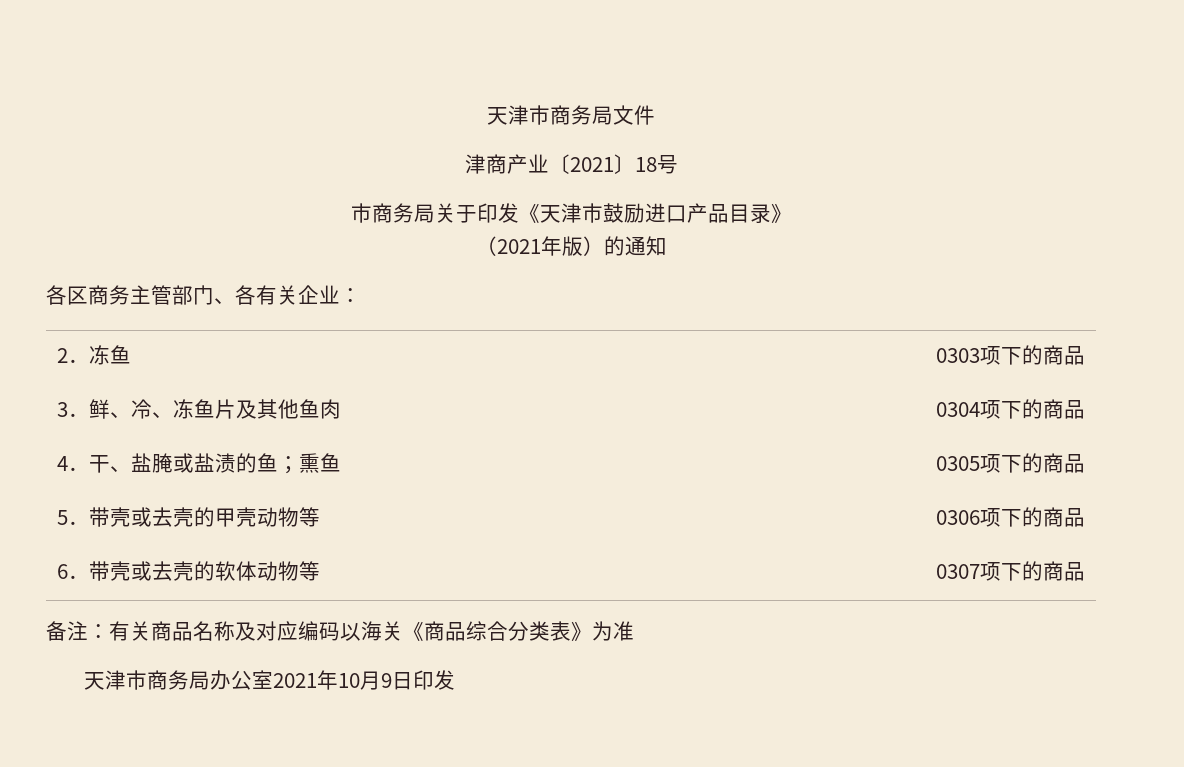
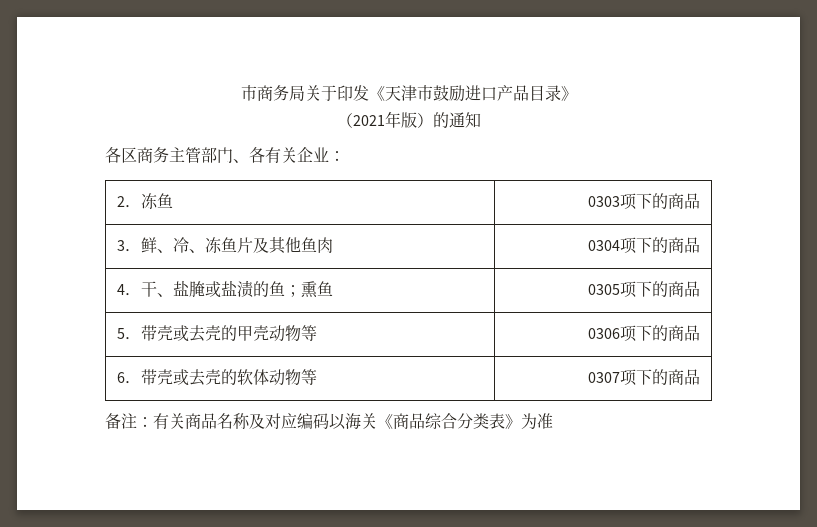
- 天津市商务局文件
- 津商产业〔2021〕18号
- 天津市商务局办公室2021年10月9日印发

